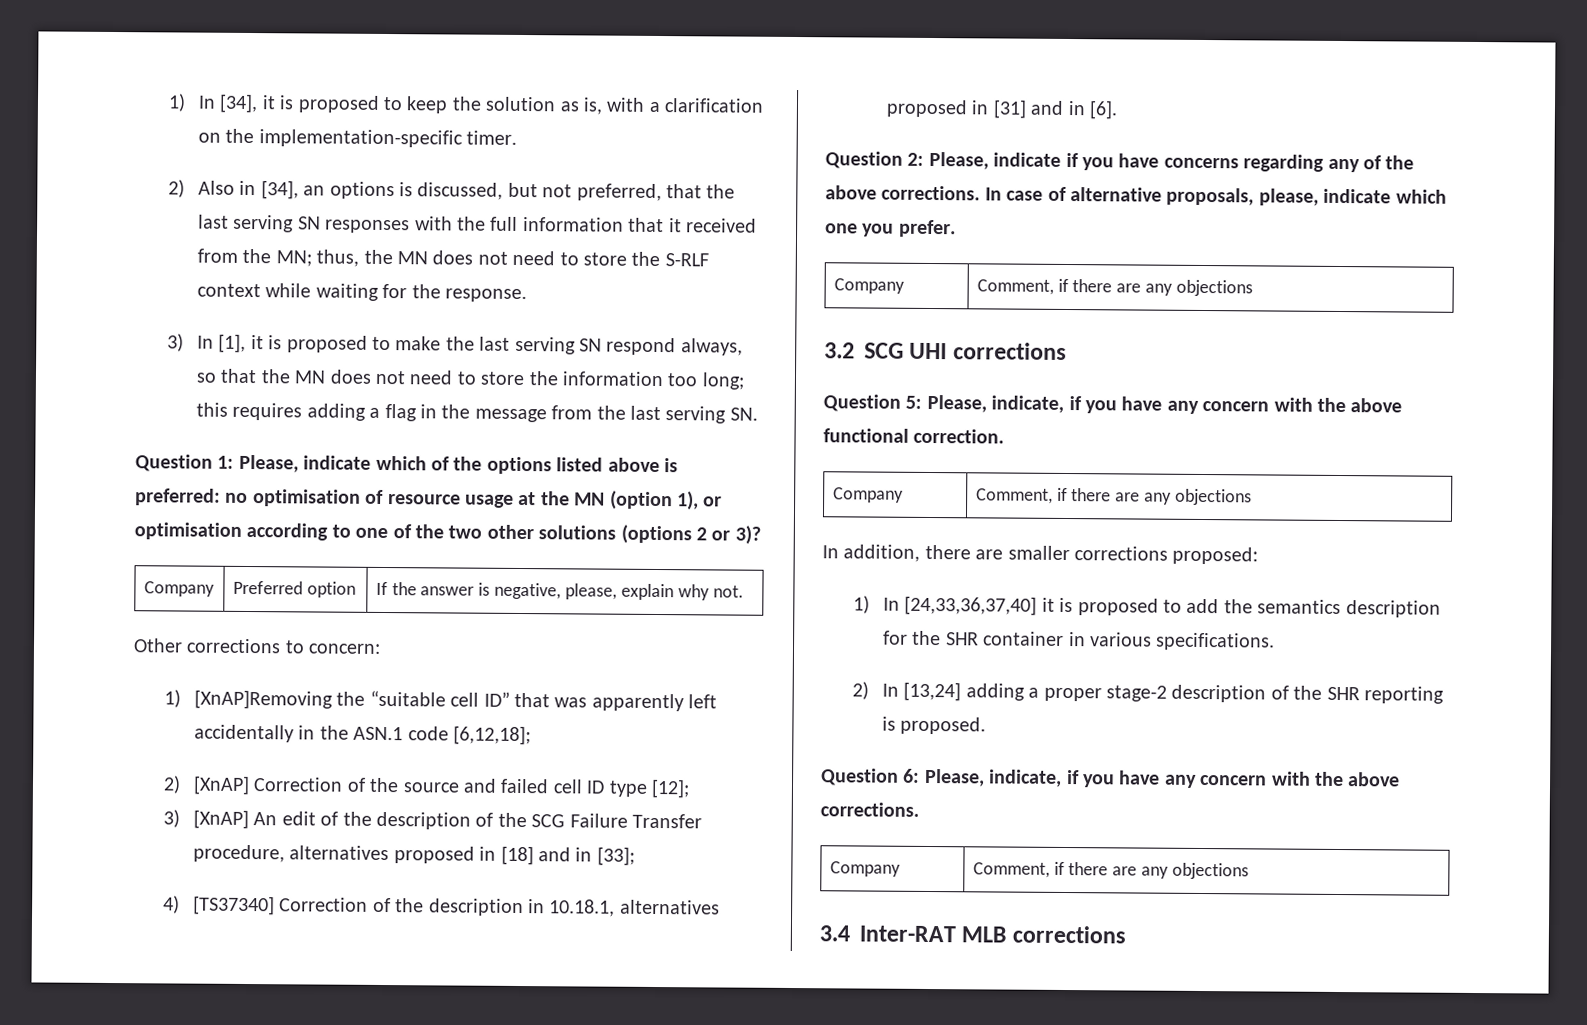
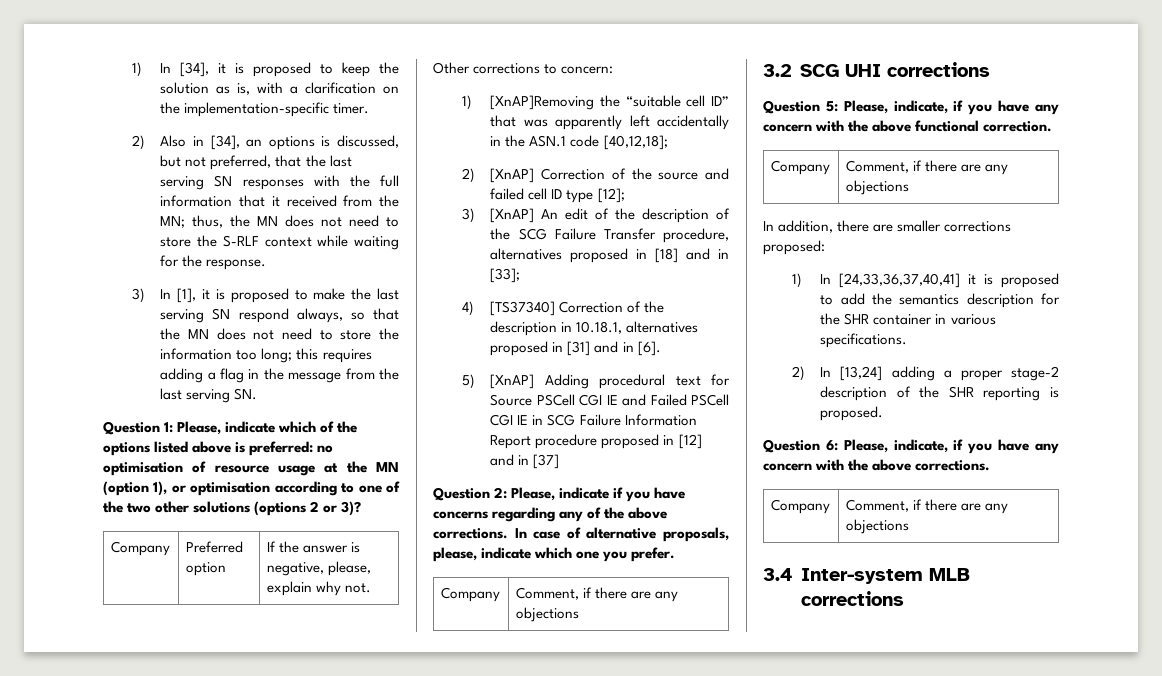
- 1) [XnAP]Removing the “suitable cell ID” that was apparently left accidentally in the ASN.1 code [6,12,18];
+ 1) [XnAP]Removing the “suitable cell ID” that was apparently left accidentally in the ASN.1 code [40,12,18];
+ 5) [XnAP] Adding procedural text for Source PSCell CGI IE and Failed PSCell CGI IE in SCG Failure Information Report procedure proposed in [12] and in [37]
- 1) In [24,33,36,37,40] it is proposed to add the semantics description for the SHR container in various specifications.
+ 1) In [24,33,36,37,40,41] it is proposed to add the semantics description for the SHR container in various specifications.
- 3.4 Inter-RAT MLB corrections
+ 3.4 Inter-system MLB corrections

